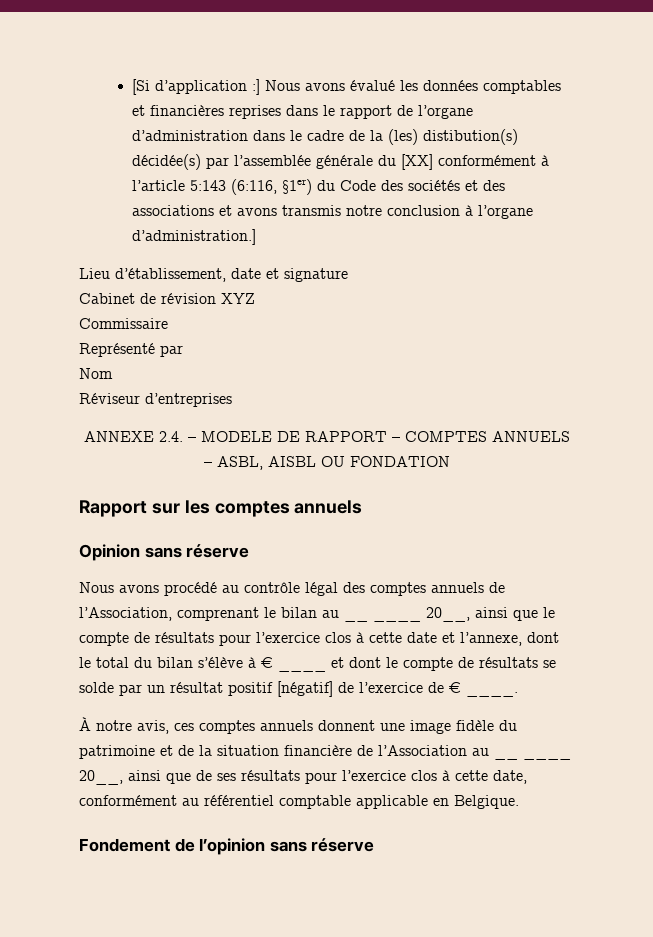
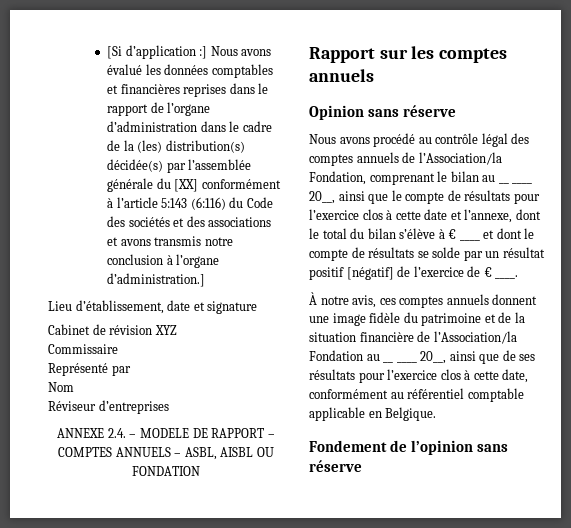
- [Si d’application :] Nous avons évalué les données comptables et financières reprises dans le rapport de l’organe d’administration dans le cadre de la (les) distibution(s) décidée(s) par l’assemblée générale du [XX] conformément à l’article 5:143 (6:116, §1er) du Code des sociétés et des associations et avons transmis notre conclusion à l’organe d’administration.]
+ [Si d’application :] Nous avons évalué les données comptables et financières reprises dans le rapport de l’organe d’administration dans le cadre de la (les) distribution(s) décidée(s) par l’assemblée générale du [XX] conformément à l’article 5:143 (6:116) du Code des sociétés et des associations et avons transmis notre conclusion à l’organe d’administration.]
- Nous avons procédé au contrôle légal des comptes annuels de l’Association, comprenant le bilan au __ ____ 20__, ainsi que le compte de résultats pour l’exercice clos à cette date et l’annexe, dont le total du bilan s’élève à € ____ et dont le compte de résultats se solde par un résultat positif [négatif] de l’exercice de € ____.
+ Nous avons procédé au contrôle légal des comptes annuels de l’Association/la Fondation, comprenant le bilan au __ ____ 20__, ainsi que le compte de résultats pour l’exercice clos à cette date et l’annexe, dont le total du bilan s’élève à € ____ et dont le compte de résultats se solde par un résultat positif [négatif] de l’exercice de € ____.
- À notre avis, ces comptes annuels donnent une image fidèle du patrimoine et de la situation financière de l’Association au __ ____ 20__, ainsi que de ses résultats pour l’exercice clos à cette date, conformément au référentiel comptable applicable en Belgique.
+ À notre avis, ces comptes annuels donnent une image fidèle du patrimoine et de la situation financière de l’Association/la Fondation au __ ____ 20__, ainsi que de ses résultats pour l’exercice clos à cette date, conformément au référentiel comptable applicable en Belgique.

